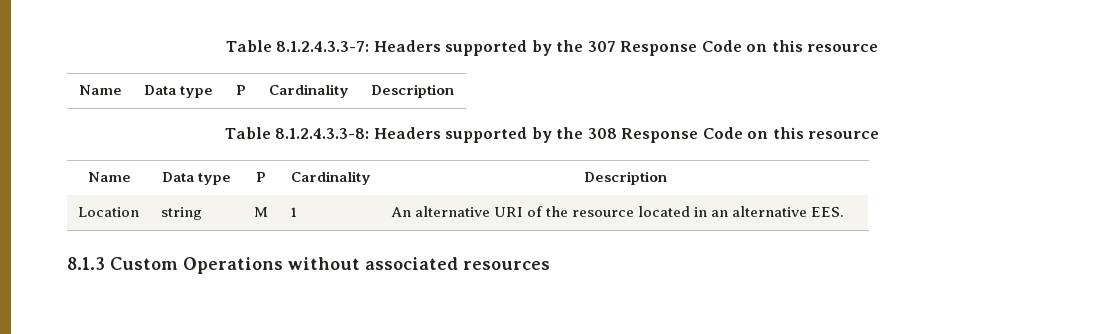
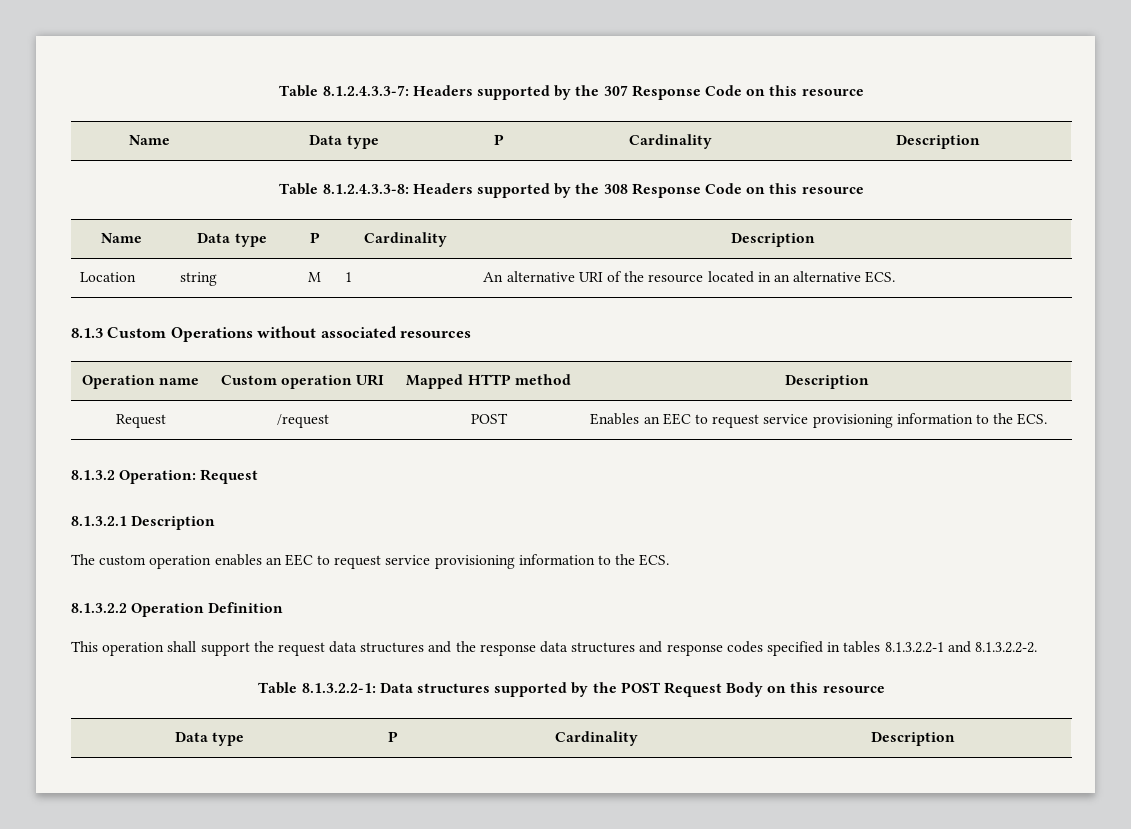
- Location | string | M | 1 | An alternative URI of the resource located in an alternative EES.
+ Location | string | M | 1 | An alternative URI of the resource located in an alternative ECS.
+ Operation name | Custom operation URI | Mapped HTTP method | Description
+ Request | /request | POST | Enables an EEC to request service provisioning information to the ECS.
+ 8.1.3.2 Operation: Request
+ 8.1.3.2.1 Description
+ The custom operation enables an EEC to request service provisioning information to the ECS.
+ 8.1.3.2.2 Operation Definition
+ This operation shall support the request data structures and the response data structures and response codes specified in tables 8.1.3.2.2-1 and 8.1.3.2.2-2.
+ Table 8.1.3.2.2-1: Data structures supported by the POST Request Body on this resource
+ Data type | P | Cardinality | Description

